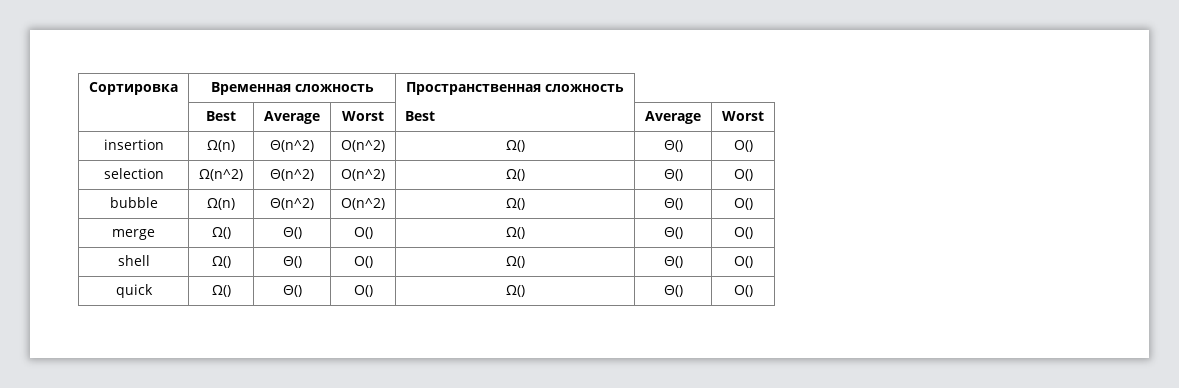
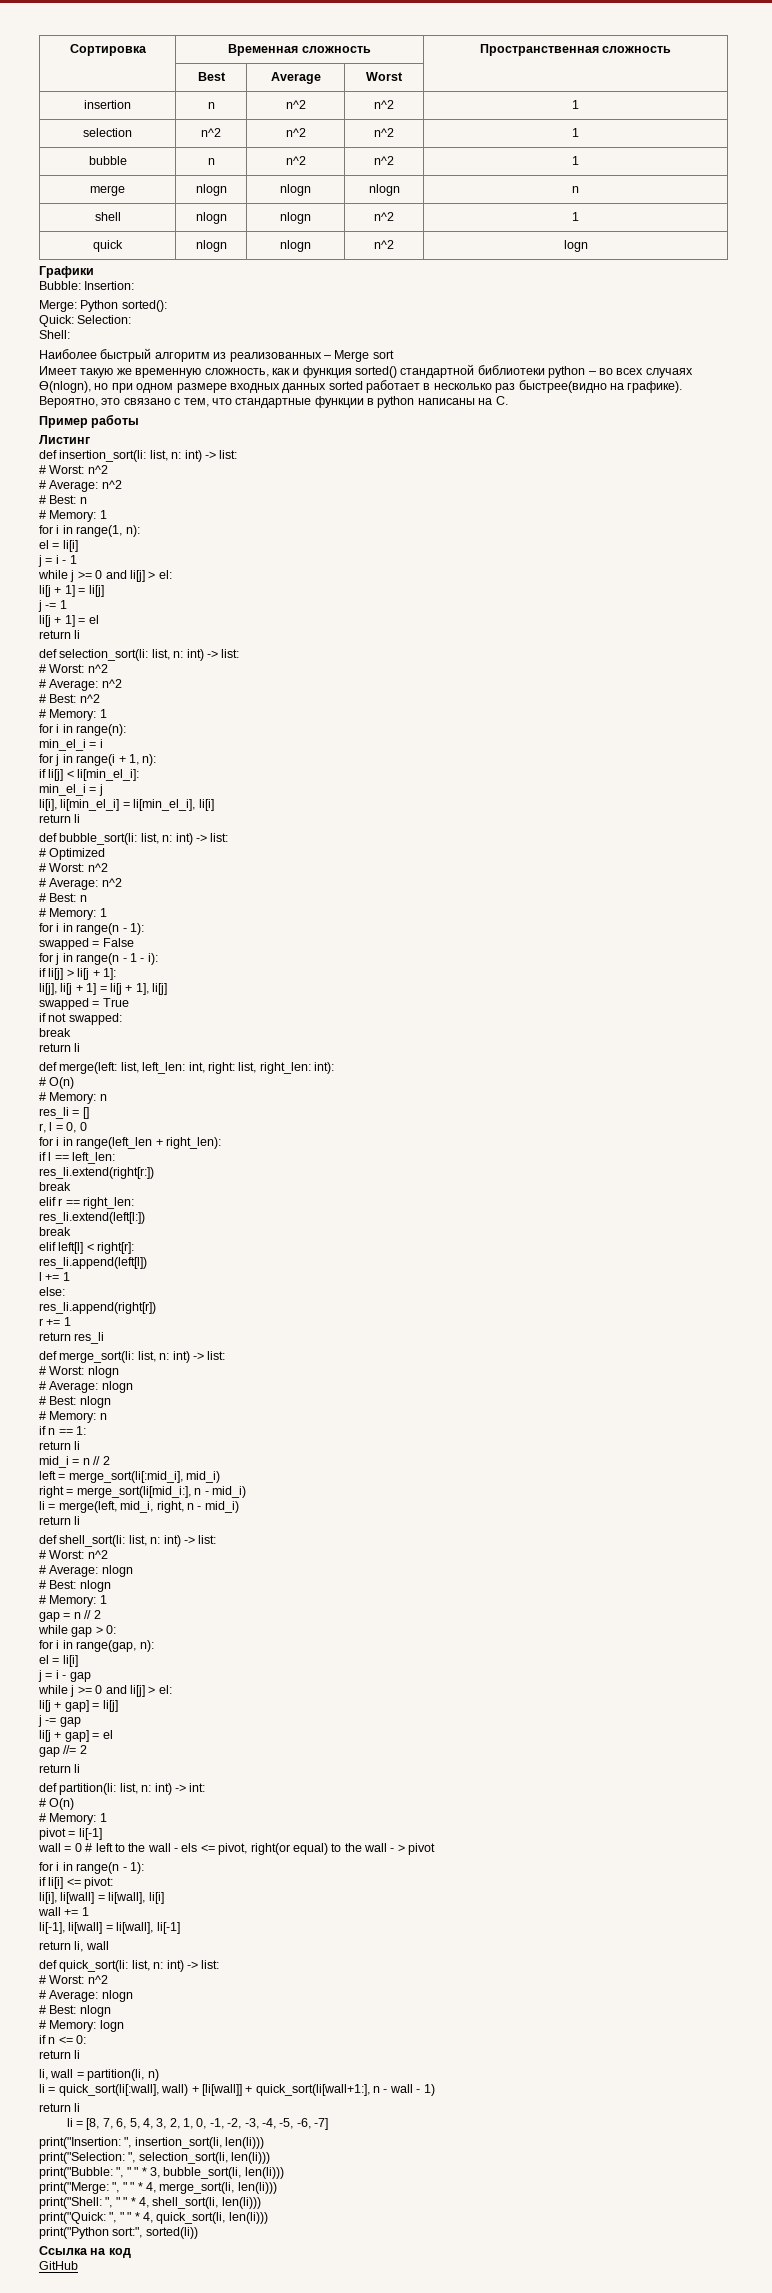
- | Best | Average | Worst | Best | Average | Worst
- insertion | Ω(n) | Θ(n^2) | O(n^2) | Ω() | Θ() | O()
- selection | Ω(n^2) | Θ(n^2) | O(n^2) | Ω() | Θ() | O()
- bubble | Ω(n) | Θ(n^2) | O(n^2) | Ω() | Θ() | O()
- merge | Ω() | Θ() | O() | Ω() | Θ() | O()
- shell | Ω() | Θ() | O() | Ω() | Θ() | O()
- quick | Ω() | Θ() | O() | Ω() | Θ() | O()
+ | Best | Average | Worst |
+ insertion | n | n^2 | n^2 | 1
+ selection | n^2 | n^2 | n^2 | 1
+ bubble | n | n^2 | n^2 | 1
+ merge | nlogn | nlogn | nlogn | n
+ shell | nlogn | nlogn | n^2 | 1
+ quick | nlogn | nlogn | n^2 | logn
+ Графики
+ Bubble: Insertion:
+ Merge: Python sorted():
+ Quick: Selection:
+ Shell:
+ Наиболее быстрый алгоритм из реализованных – Merge sort
+ Имеет такую же временную сложность, как и функция sorted() стандартной библиотеки python – во всех случаях ϴ(nlogn), но при одном размере входных данных sorted работает в несколько раз быстрее(видно на графике). Вероятно, это связано с тем, что стандартные функции в python написаны на C.
+ Пример работы
+ Листинг
+ def insertion_sort(li: list, n: int) -> list:
+ # Worst: n^2
+ # Average: n^2
+ # Best: n
+ # Memory: 1
+ for i in range(1, n):
+ el = li[i]
+ j = i - 1
+ while j >= 0 and li[j] > el:
+ li[j + 1] = li[j]
+ j -= 1
+ li[j + 1] = el
+ return li
+ def selection_sort(li: list, n: int) -> list:
+ # Worst: n^2
+ # Average: n^2
+ # Best: n^2
+ # Memory: 1
+ for i in range(n):
+ min_el_i = i
+ for j in range(i + 1, n):
+ if li[j] < li[min_el_i]:
+ min_el_i = j
+ li[i], li[min_el_i] = li[min_el_i], li[i]
+ return li
+ def bubble_sort(li: list, n: int) -> list:
+ # Optimized
+ # Worst: n^2
+ # Average: n^2
+ # Best: n
+ # Memory: 1
+ for i in range(n - 1):
+ swapped = False
+ for j in range(n - 1 - i):
+ if li[j] > li[j + 1]:
+ li[j], li[j + 1] = li[j + 1], li[j]
+ swapped = True
+ if not swapped:
+ break
+ return li
+ def merge(left: list, left_len: int, right: list, right_len: int):
+ # O(n)
+ # Memory: n
+ res_li = []
+ r, l = 0, 0
+ for i in range(left_len + right_len):
+ if l == left_len:
+ res_li.extend(right[r:])
+ break
+ elif r == right_len:
+ res_li.extend(left[l:])
+ break
+ elif left[l] < right[r]:
+ res_li.append(left[l])
+ l += 1
+ else:
+ res_li.append(right[r])
+ r += 1
+ return res_li
+ def merge_sort(li: list, n: int) -> list:
+ # Worst: nlogn
+ # Average: nlogn
+ # Best: nlogn
+ # Memory: n
+ if n == 1:
+ return li
+ mid_i = n // 2
+ left = merge_sort(li[:mid_i], mid_i)
+ right = merge_sort(li[mid_i:], n - mid_i)
+ li = merge(left, mid_i, right, n - mid_i)
+ return li
+ def shell_sort(li: list, n: int) -> list:
+ # Worst: n^2
+ # Average: nlogn
+ # Best: nlogn
+ # Memory: 1
+ gap = n // 2
+ while gap > 0:
+ for i in range(gap, n):
+ el = li[i]
+ j = i - gap
+ while j >= 0 and li[j] > el:
+ li[j + gap] = li[j]
+ j -= gap
+ li[j + gap] = el
+ gap //= 2
+ return li
+ def partition(li: list, n: int) -> int:
+ # O(n)
+ # Memory: 1
+ pivot = li[-1]
+ wall = 0 # left to the wall - els <= pivot, right(or equal) to the wall - > pivot
+ for i in range(n - 1):
+ if li[i] <= pivot:
+ li[i], li[wall] = li[wall], li[i]
+ wall += 1
+ li[-1], li[wall] = li[wall], li[-1]
+ return li, wall
+ def quick_sort(li: list, n: int) -> list:
+ # Worst: n^2
+ # Average: nlogn
+ # Best: nlogn
+ # Memory: logn
+ if n <= 0:
+ return li
+ li, wall = partition(li, n)
+ li = quick_sort(li[:wall], wall) + [li[wall]] + quick_sort(li[wall+1:], n - wall - 1)
+ return li
+ li = [8, 7, 6, 5, 4, 3, 2, 1, 0, -1, -2, -3, -4, -5, -6, -7]
+ print("Insertion: ", insertion_sort(li, len(li)))
+ print("Selection: ", selection_sort(li, len(li)))
+ print("Bubble: ", " " * 3, bubble_sort(li, len(li)))
+ print("Merge: ", " " * 4, merge_sort(li, len(li)))
+ print("Shell: ", " " * 4, shell_sort(li, len(li)))
+ print("Quick: ", " " * 4, quick_sort(li, len(li)))
+ print("Python sort:", sorted(li))
+ Ссылка на код
+ GitHub

